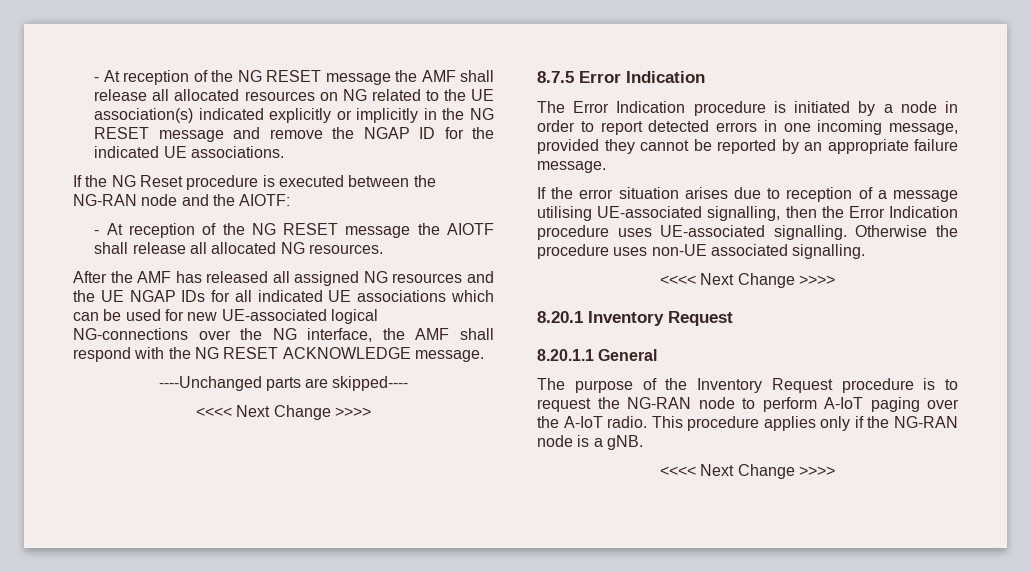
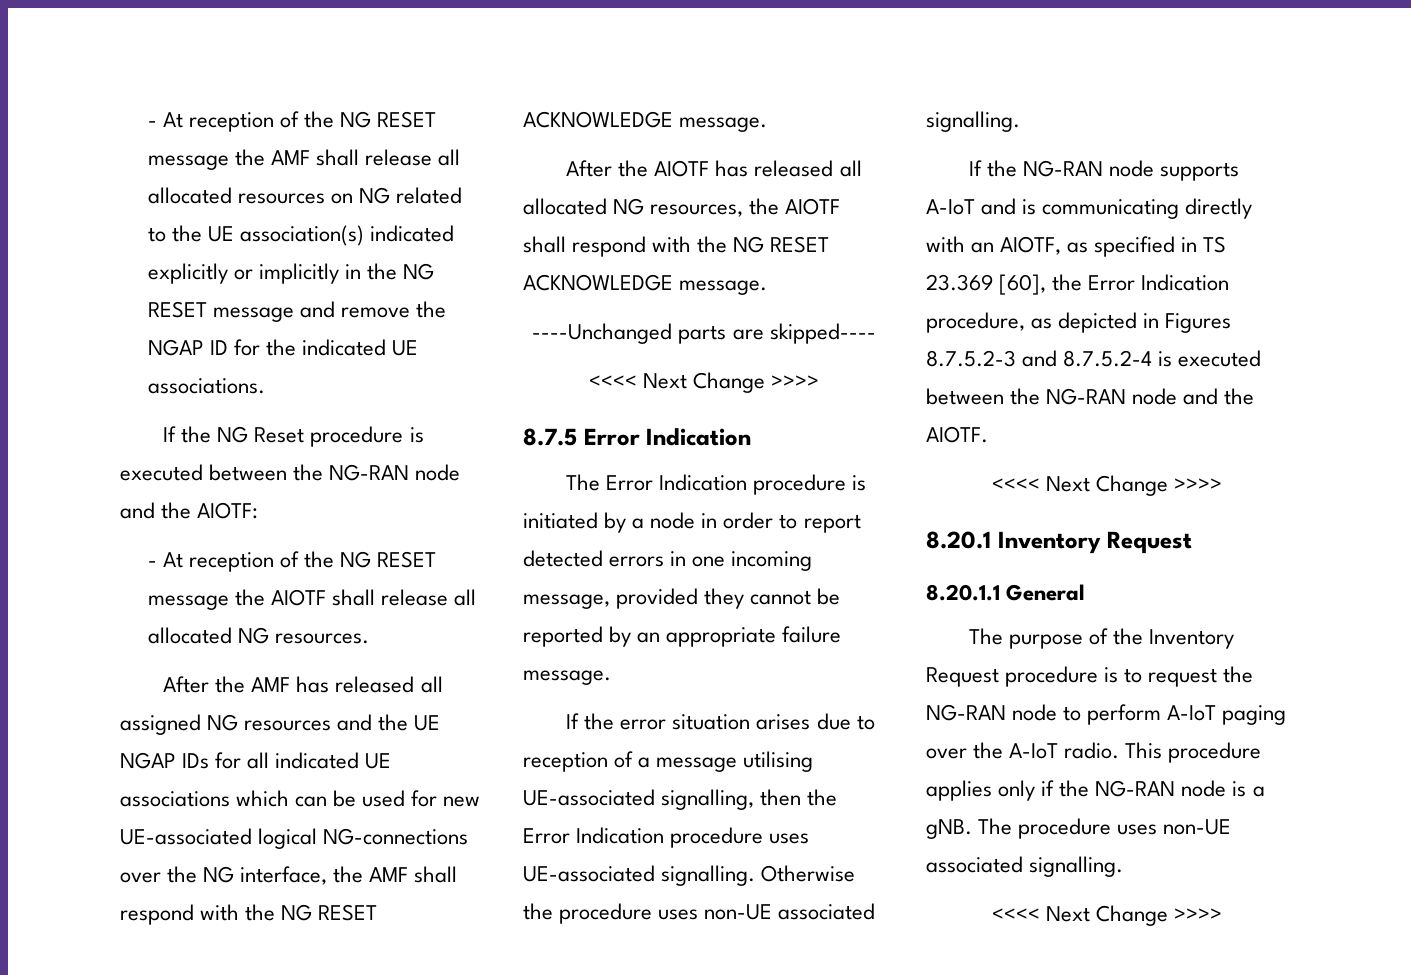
+ After the AIOTF has released all allocated NG resources, the AIOTF shall respond with the NG RESET ACKNOWLEDGE message.
+ If the NG-RAN node supports A-IoT and is communicating directly with an AIOTF, as specified in TS 23.369 [60], the Error Indication procedure, as depicted in Figures 8.7.5.2-3 and 8.7.5.2-4 is executed between the NG-RAN node and the AIOTF.
+ The procedure uses non-UE associated signalling.

